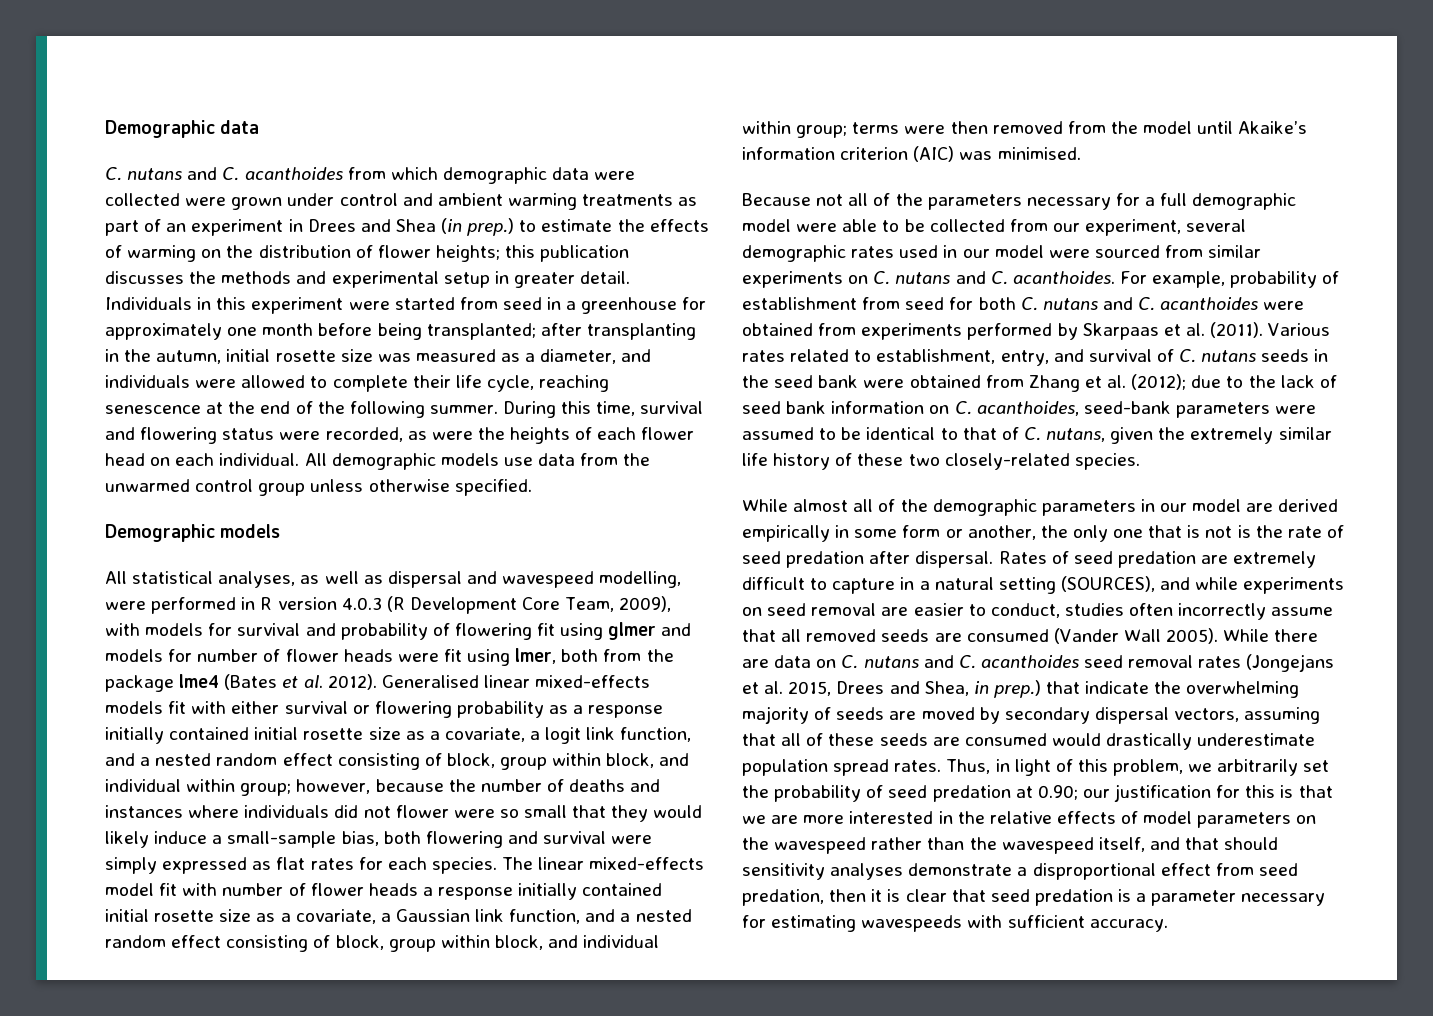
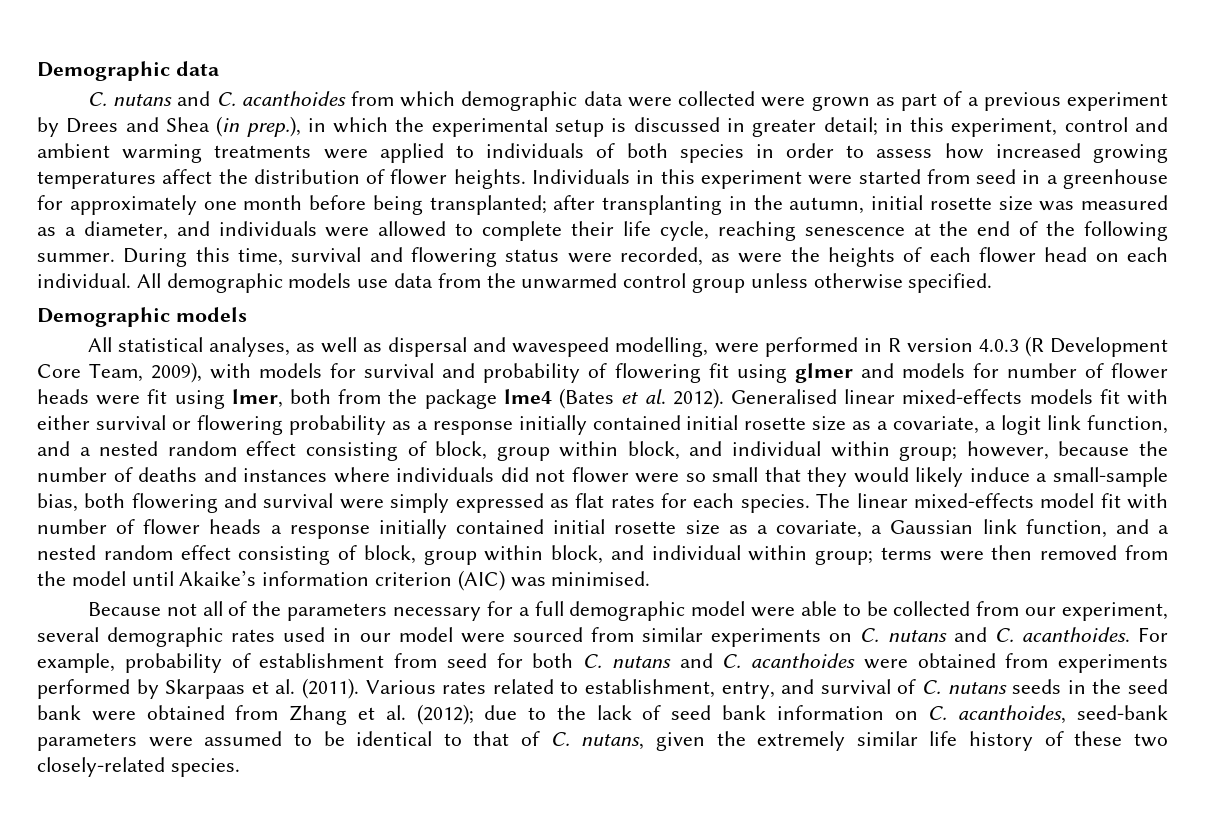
- C. nutans and C. acanthoides from which demographic data were collected were grown under control and ambient warming treatments as part of an experiment in Drees and Shea (in prep.) to estimate the effects of warming on the distribution of flower heights; this publication discusses the methods and experimental setup in greater detail.
+ C. nutans and C. acanthoides from which demographic data were collected were grown as part of a previous experiment by Drees and Shea (in prep.), in which the experimental setup is discussed in greater detail; in this experiment, control and ambient warming treatments were applied to individuals of both species in order to assess how increased growing temperatures affect the distribution of flower heights.
- While almost all of the demographic parameters in our model are derived empirically in some form or another, the only one that is not is the rate of seed predation after dispersal. Rates of seed predation are extremely difficult to capture in a natural setting (SOURCES), and while experiments on seed removal are easier to conduct, studies often incorrectly assume that all removed seeds are consumed (Vander Wall 2005). While there are data on C. nutans and C. acanthoides seed removal rates (Jongejans et al. 2015, Drees and Shea, in prep.) that indicate the overwhelming majority of seeds are moved by secondary dispersal vectors, assuming that all of these seeds are consumed would drastically underestimate population spread rates. Thus, in light of this problem, we arbitrarily set the probability of seed predation at 0.90; our justification for this is that we are more interested in the relative effects of model parameters on the wavespeed rather than the wavespeed itself, and that should sensitivity analyses demonstrate a disproportional effect from seed predation, then it is clear that seed predation is a parameter necessary for estimating wavespeeds with sufficient accuracy.

